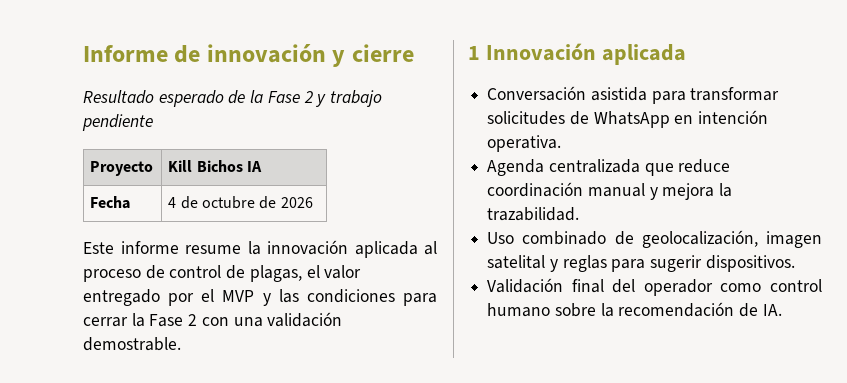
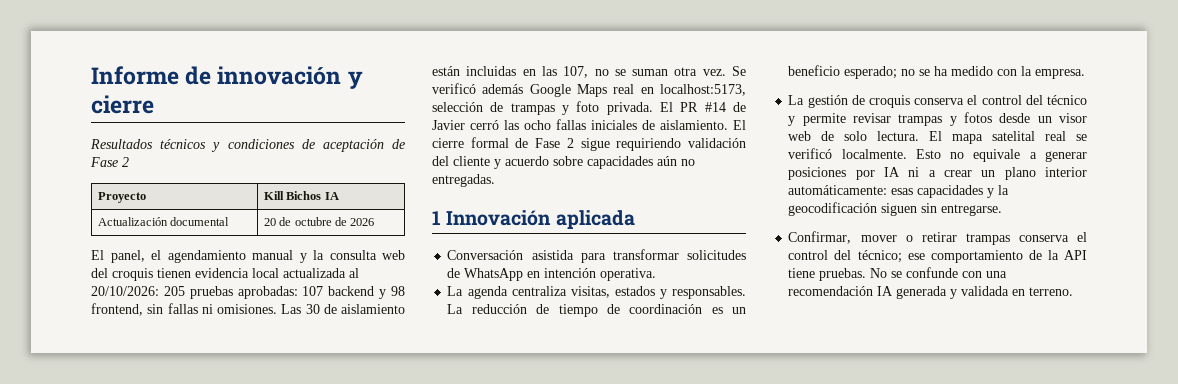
- Resultado esperado de la Fase 2 y trabajo pendiente
+ Resultados técnicos y condiciones de aceptación de Fase 2
- Fecha | 4 de octubre de 2026
+ Actualización documental | 20 de octubre de 2026
- Este informe resume la innovación aplicada al proceso de control de plagas, el valor entregado por el MVP y las condiciones para cerrar la Fase 2 con una validación demostrable.
+ El panel, el agendamiento manual y la consulta web del croquis tienen evidencia local actualizada al 20/10/2026: 205 pruebas aprobadas: 107 backend y 98 frontend, sin fallas ni omisiones. Las 30 de aislamiento están incluidas en las 107, no se suman otra vez. Se verificó además Google Maps real en localhost:5173, selección de trampas y foto privada. El PR #14 de Javier cerró las ocho fallas iniciales de aislamiento. El cierre formal de Fase 2 sigue requiriendo validación del cliente y acuerdo sobre capacidades aún no entregadas.
- Agenda centralizada que reduce coordinación manual y mejora la trazabilidad.
- Uso combinado de geolocalización, imagen satelital y reglas para sugerir dispositivos.
- Validación final del operador como control humano sobre la recomendación de IA.
+ La agenda centraliza visitas, estados y responsables. La reducción de tiempo de coordinación es un beneficio esperado; no se ha medido con la empresa.
+ La gestión de croquis conserva el control del técnico y permite revisar trampas y fotos desde un visor web de solo lectura. El mapa satelital real se verificó localmente. Esto no equivale a generar posiciones por IA ni a crear un plano interior automáticamente: esas capacidades y la geocodificación siguen sin entregarse.
+ Confirmar, mover o retirar trampas conserva el control del técnico; ese comportamiento de la API tiene pruebas. No se confunde con una recomendación IA generada y validada en terreno.

